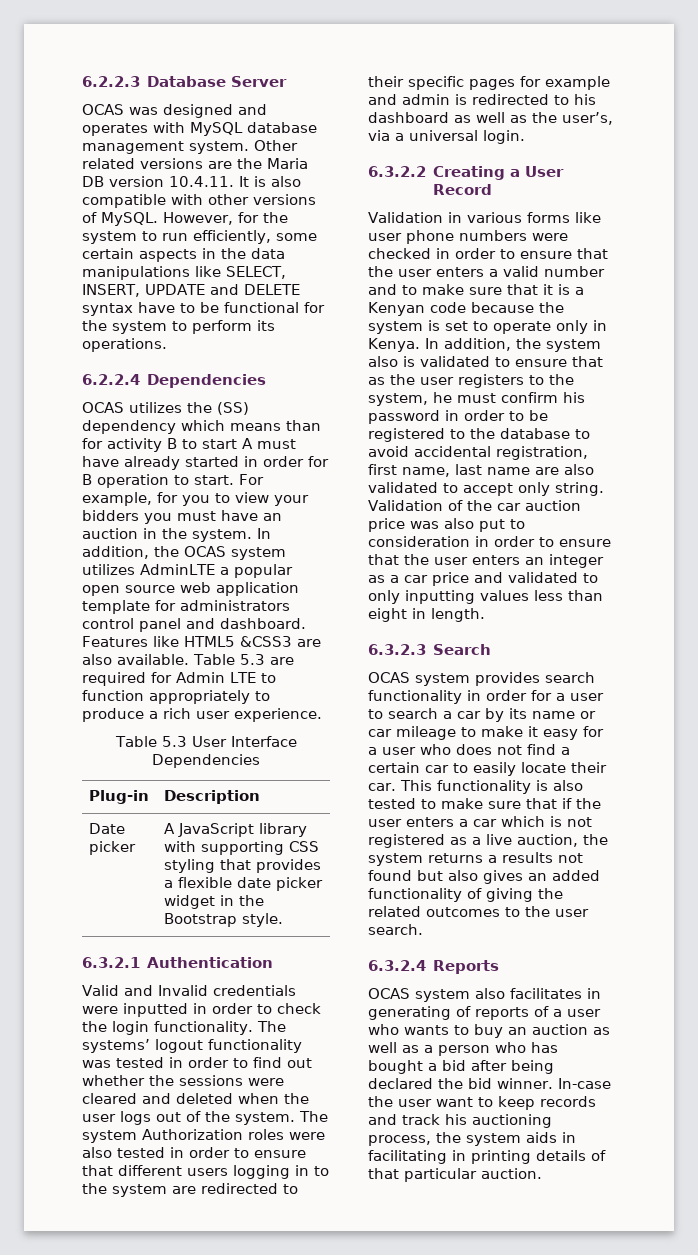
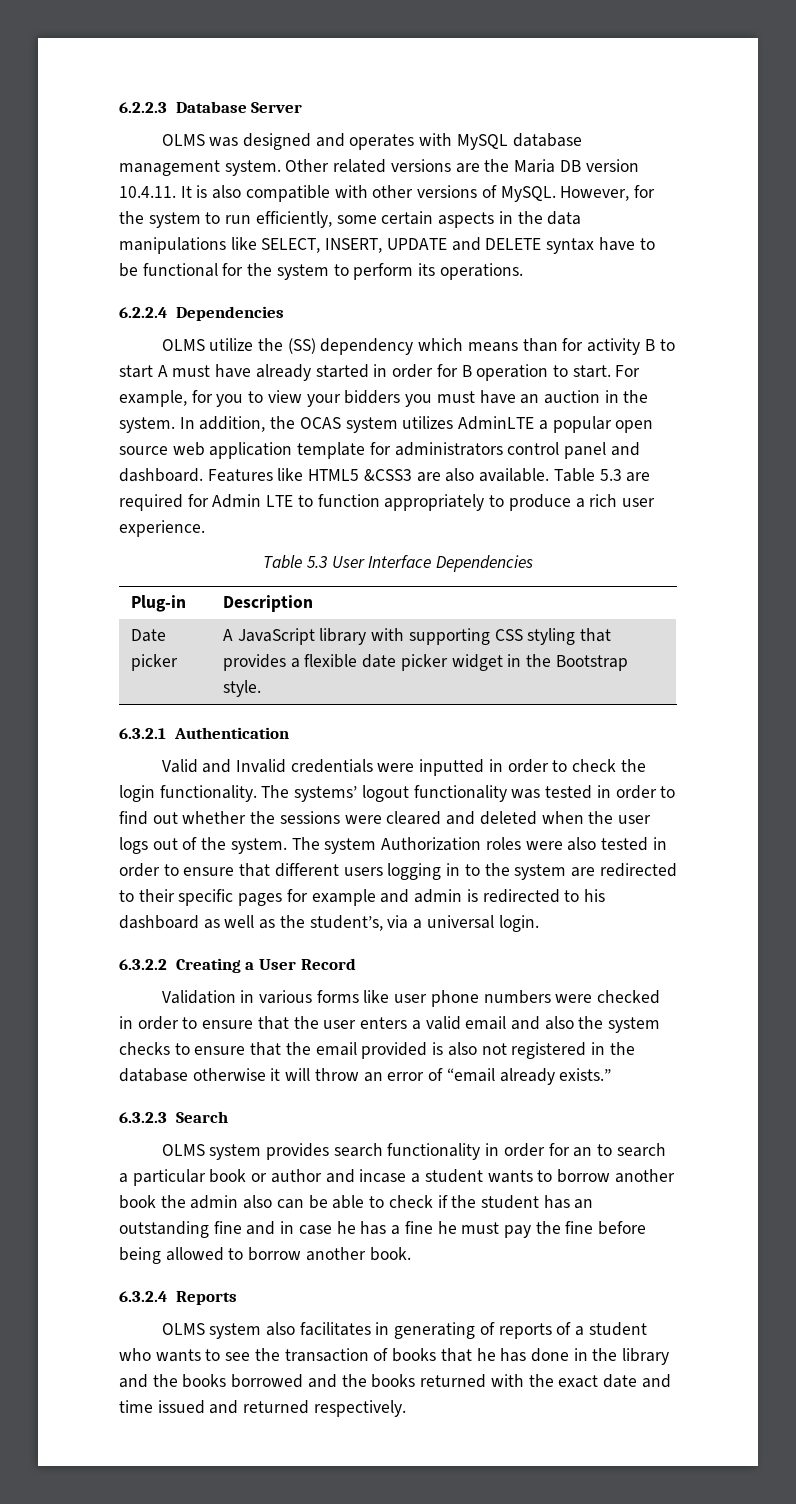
- OCAS was designed and operates with MySQL database management system.
+ OLMS was designed and operates with MySQL database management system.
- OCAS utilizes the (SS) dependency which means than for activity B to start A must have already started in order for B operation to start.
+ OLMS utilize the (SS) dependency which means than for activity B to start A must have already started in order for B operation to start.
- The system Authorization roles were also tested in order to ensure that different users logging in to the system are redirected to their specific pages for example and admin is redirected to his dashboard as well as the user’s, via a universal login.
+ The system Authorization roles were also tested in order to ensure that different users logging in to the system are redirected to their specific pages for example and admin is redirected to his dashboard as well as the student’s, via a universal login.
- Validation in various forms like user phone numbers were checked in order to ensure that the user enters a valid number and to make sure that it is a Kenyan code because the system is set to operate only in Kenya. In addition, the system also is validated to ensure that as the user registers to the system, he must confirm his password in order to be registered to the database to avoid accidental registration, first name, last name are also validated to accept only string. Validation of the car auction price was also put to consideration in order to ensure that the user enters an integer as a car price and validated to only inputting values less than eight in length.
+ Validation in various forms like user phone numbers were checked in order to ensure that the user enters a valid email and also the system checks to ensure that the email provided is also not registered in the database otherwise it will throw an error of “email already exists.”
- OCAS system provides search functionality in order for a user to search a car by its name or car mileage to make it easy for a user who does not find a certain car to easily locate their car. This functionality is also tested to make sure that if the user enters a car which is not registered as a live auction, the system returns a results not found but also gives an added functionality of giving the related outcomes to the user search.
+ OLMS system provides search functionality in order for an to search a particular book or author and incase a student wants to borrow another book the admin also can be able to check if the student has an outstanding fine and in case he has a fine he must pay the fine before being allowed to borrow another book.
- OCAS system also facilitates in generating of reports of a user who wants to buy an auction as well as a person who has bought a bid after being declared the bid winner. In-case the user want to keep records and track his auctioning process, the system aids in facilitating in printing details of that particular auction.
+ OLMS system also facilitates in generating of reports of a student who wants to see the transaction of books that he has done in the library and the books borrowed and the books returned with the exact date and time issued and returned respectively.

